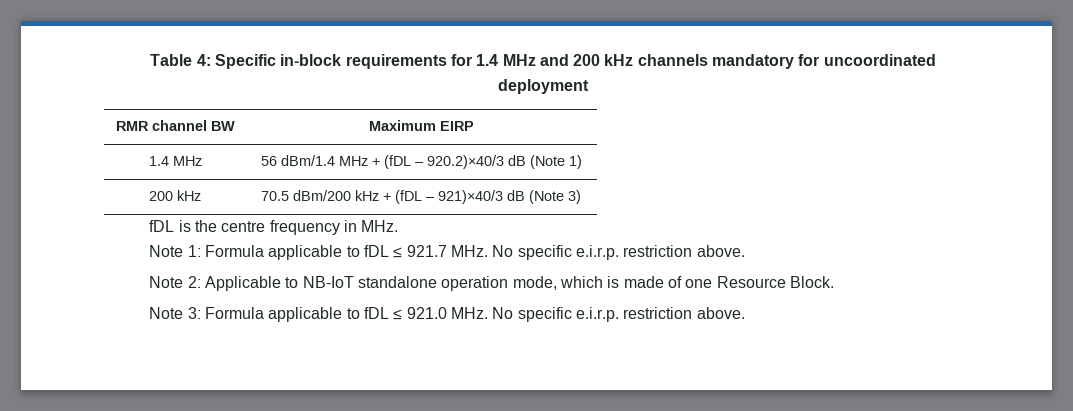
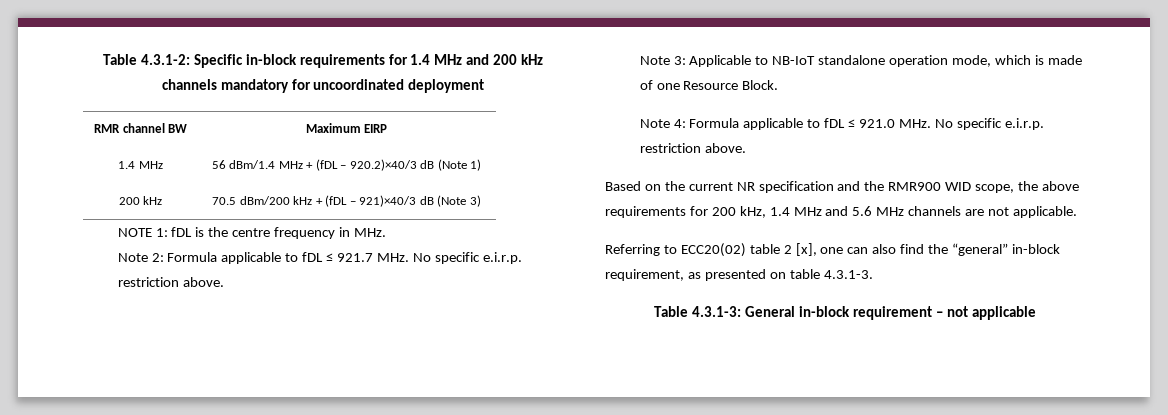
- Table 4: Specific in-block requirements for 1.4 MHz and 200 kHz channels mandatory for uncoordinated deployment
+ Table 4.3.1-2: Specific in-block requirements for 1.4 MHz and 200 kHz channels mandatory for uncoordinated deployment
- fDL is the centre frequency in MHz.
+ NOTE 1: fDL is the centre frequency in MHz.
- Note 1: Formula applicable to fDL ≤ 921.7 MHz. No specific e.i.r.p. restriction above.
+ Note 2: Formula applicable to fDL ≤ 921.7 MHz. No specific e.i.r.p. restriction above.
- Note 2: Applicable to NB-IoT standalone operation mode, which is made of one Resource Block.
+ Note 3: Applicable to NB-IoT standalone operation mode, which is made of one Resource Block.
- Note 3: Formula applicable to fDL ≤ 921.0 MHz. No specific e.i.r.p. restriction above.
+ Note 4: Formula applicable to fDL ≤ 921.0 MHz. No specific e.i.r.p. restriction above.
+ Based on the current NR specification and the RMR900 WID scope, the above requirements for 200 kHz, 1.4 MHz and 5.6 MHz channels are not applicable.
+ Referring to ECC20(02) table 2 [x], one can also find the “general” in-block requirement, as presented on table 4.3.1-3.
+ Table 4.3.1-3: General in-block requirement – not applicable

